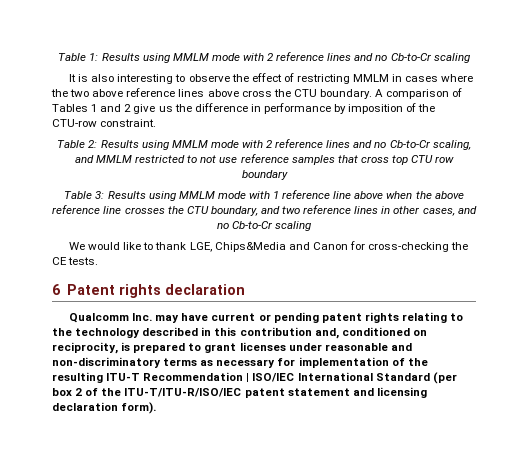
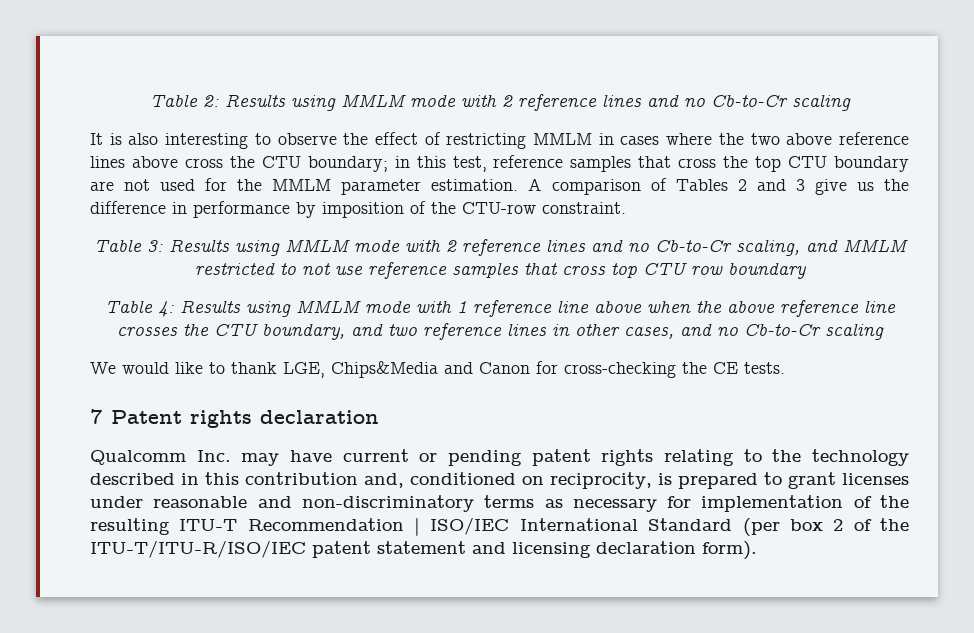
- Table 1: Results using MMLM mode with 2 reference lines and no Cb-to-Cr scaling
+ Table 2: Results using MMLM mode with 2 reference lines and no Cb-to-Cr scaling
- It is also interesting to observe the effect of restricting MMLM in cases where the two above reference lines above cross the CTU boundary.
+ It is also interesting to observe the effect of restricting MMLM in cases where the two above reference lines above cross the CTU boundary; in this test, reference samples that cross the top CTU boundary are not used for the MMLM parameter estimation.
- A comparison of Tables 1 and 2 give us the difference in performance by imposition of the CTU-row constraint.
+ A comparison of Tables 2 and 3 give us the difference in performance by imposition of the CTU-row constraint.
- Table 2: Results using MMLM mode with 2 reference lines and no Cb-to-Cr scaling, and MMLM restricted to not use reference samples that cross top CTU row boundary
+ Table 3: Results using MMLM mode with 2 reference lines and no Cb-to-Cr scaling, and MMLM restricted to not use reference samples that cross top CTU row boundary
- Table 3: Results using MMLM mode with 1 reference line above when the above reference line crosses the CTU boundary, and two reference lines in other cases, and no Cb-to-Cr scaling
+ Table 4: Results using MMLM mode with 1 reference line above when the above reference line crosses the CTU boundary, and two reference lines in other cases, and no Cb-to-Cr scaling
- 6 Patent rights declaration
+ 7 Patent rights declaration

